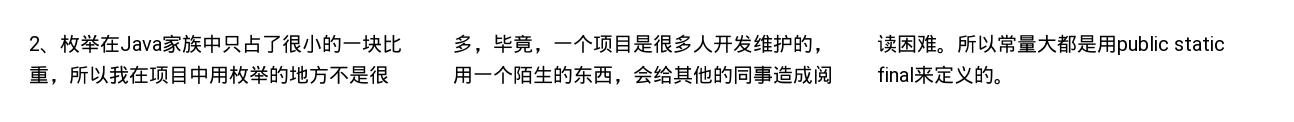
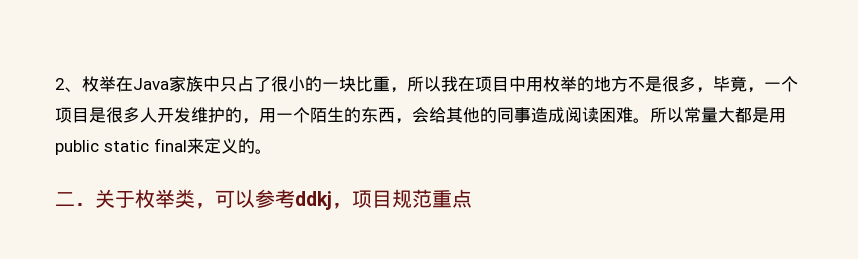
+ 二．关于枚举类，可以参考ddkj，项目规范重点

